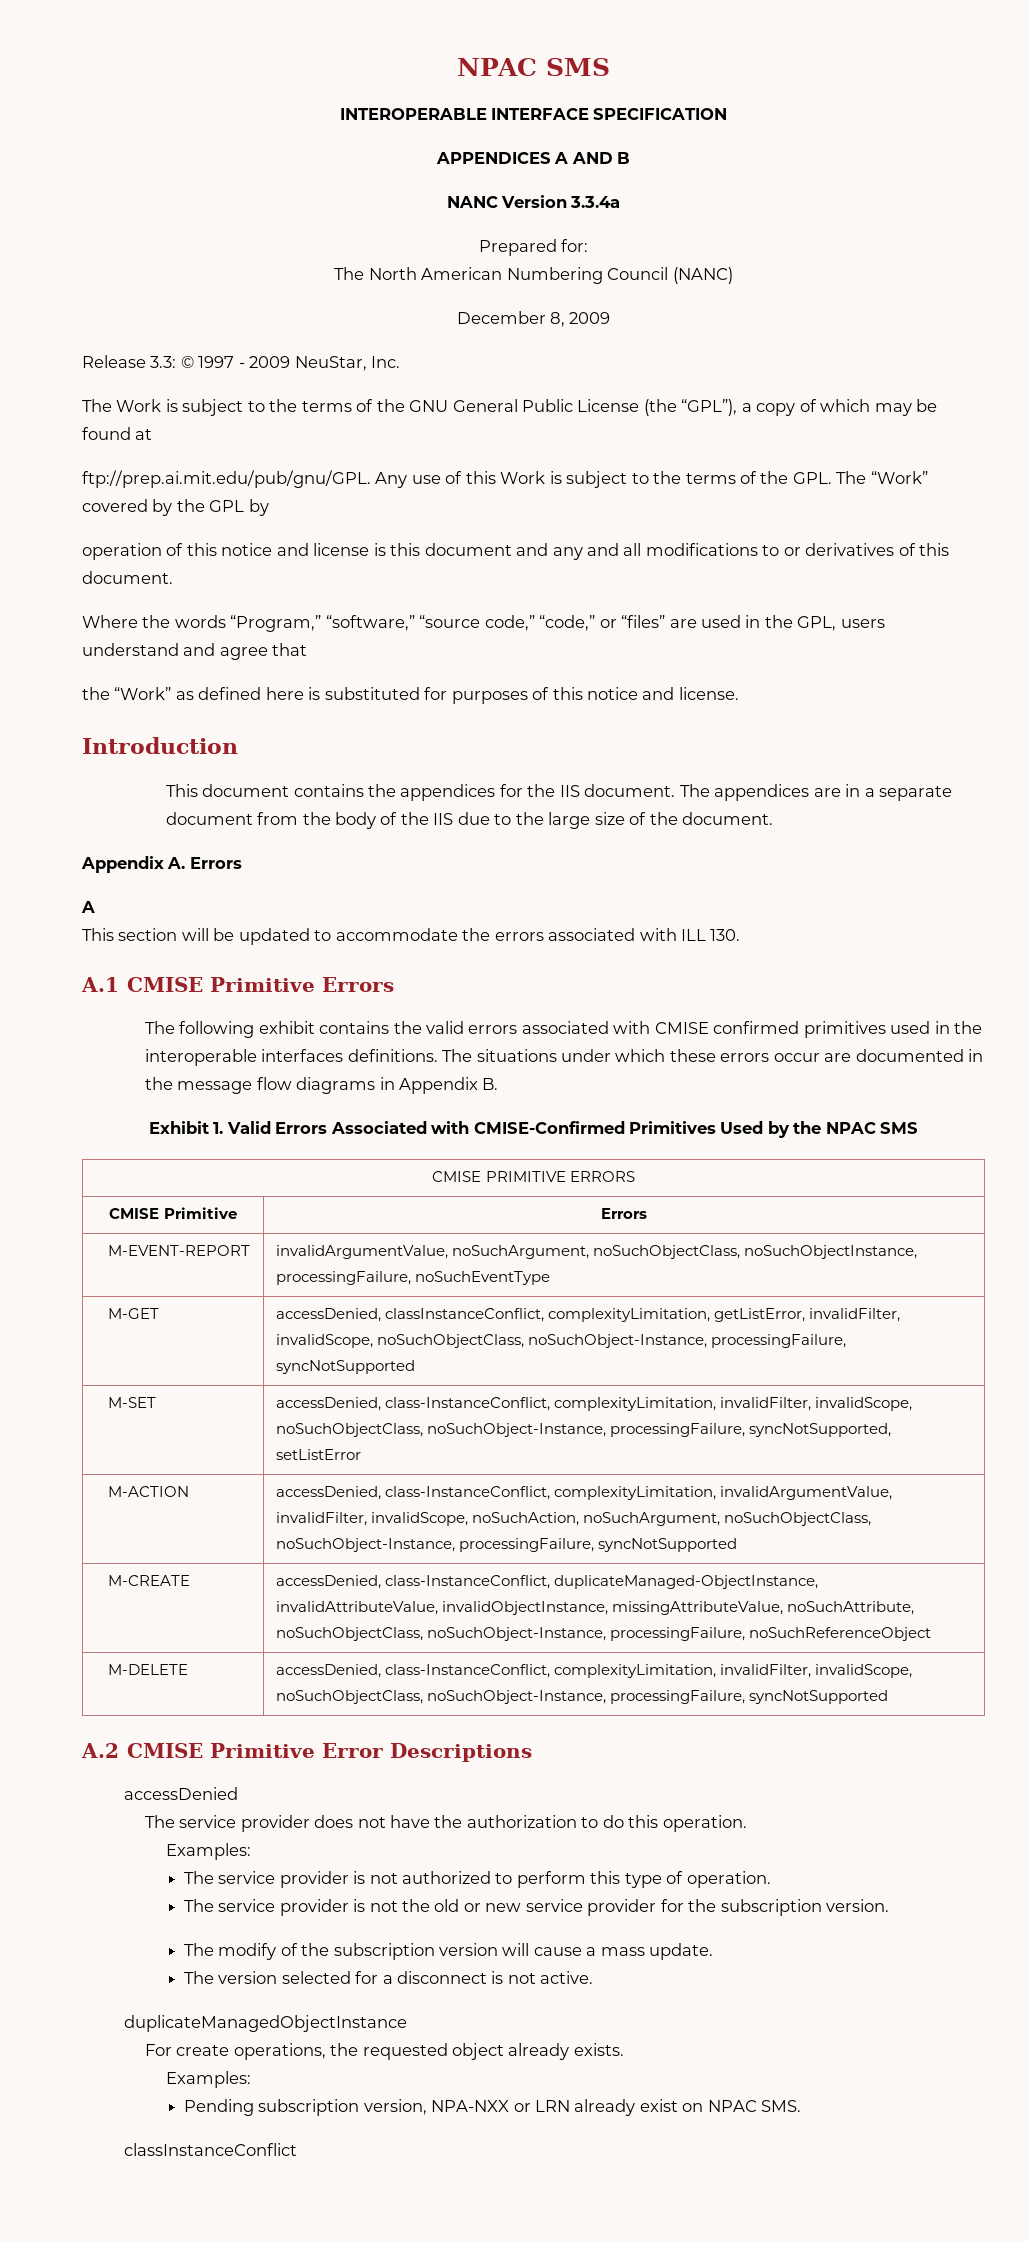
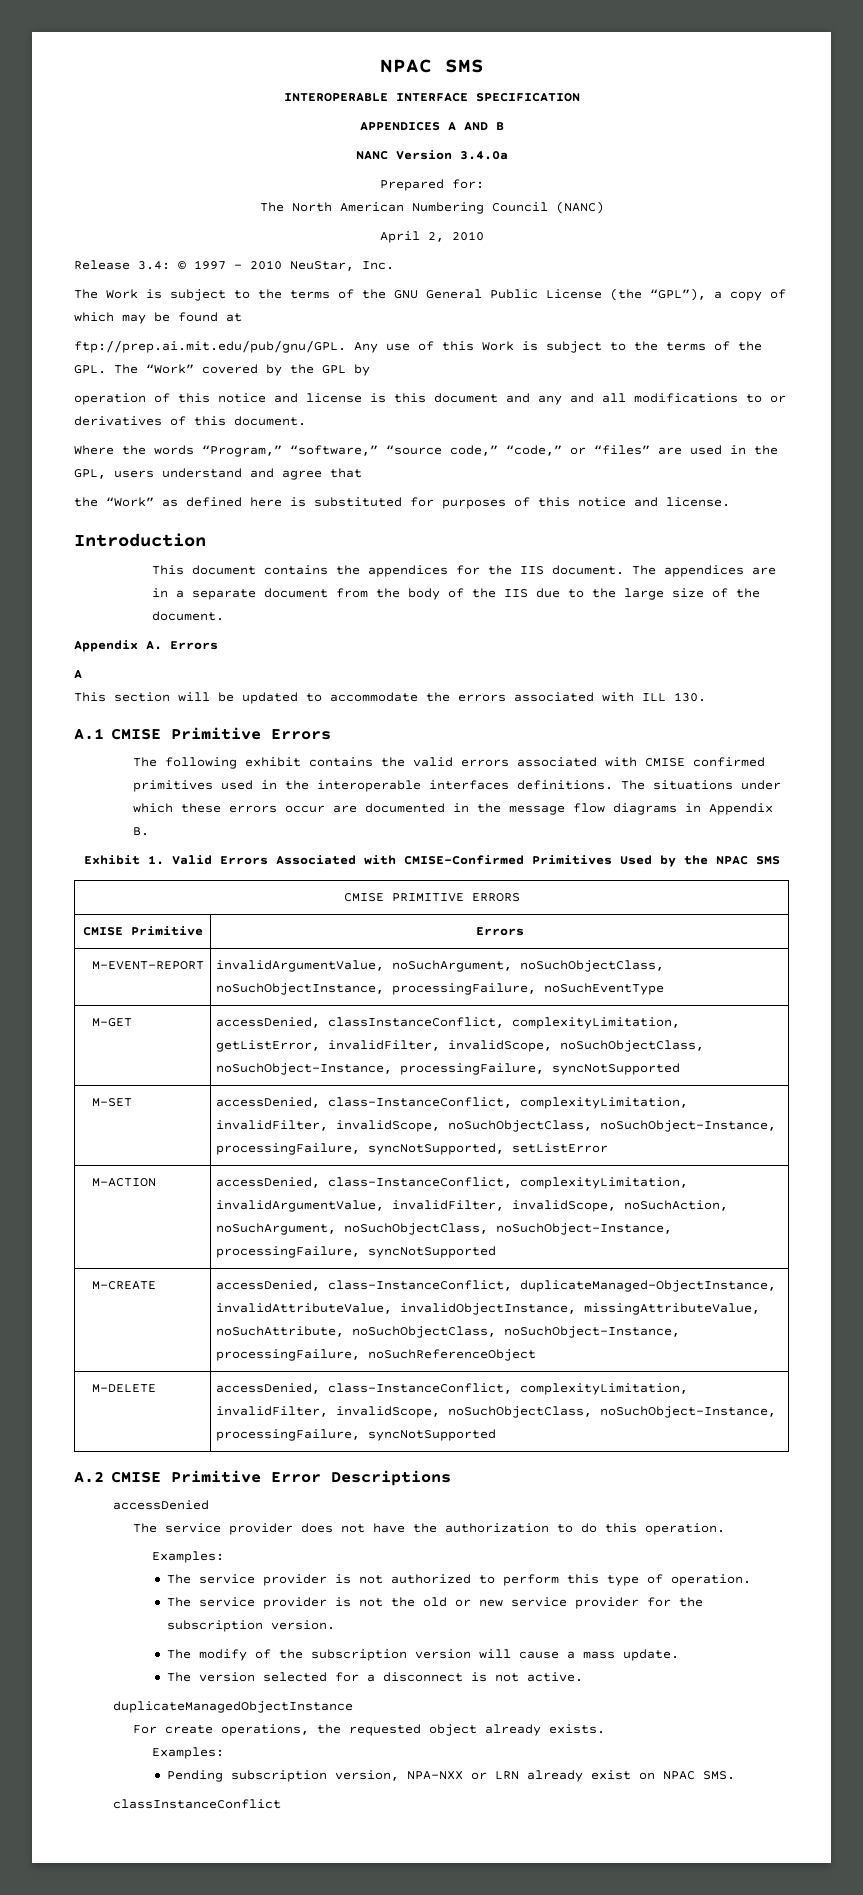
- NANC Version 3.3.4a
+ NANC Version 3.4.0a
- December 8, 2009
+ April 2, 2010
- Release 3.3: © 1997 - 2009 NeuStar, Inc.
+ Release 3.4: © 1997 - 2010 NeuStar, Inc.

